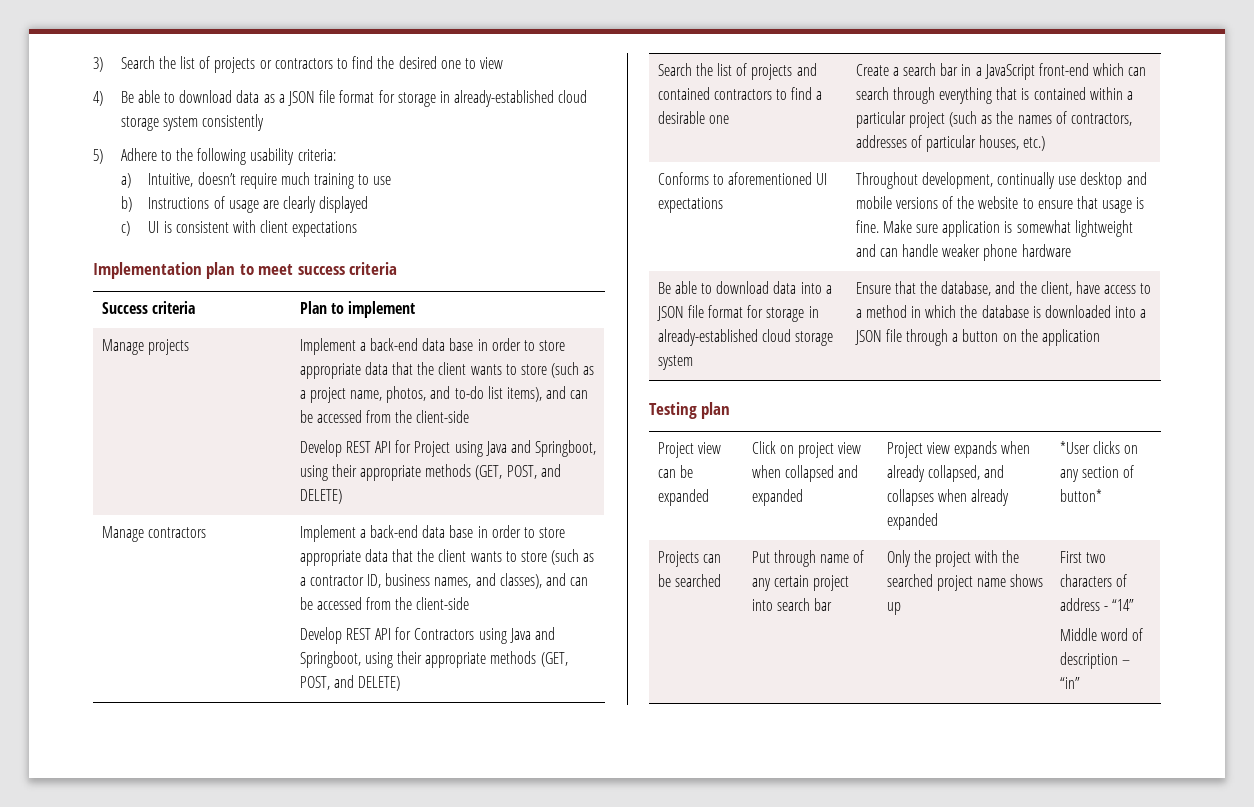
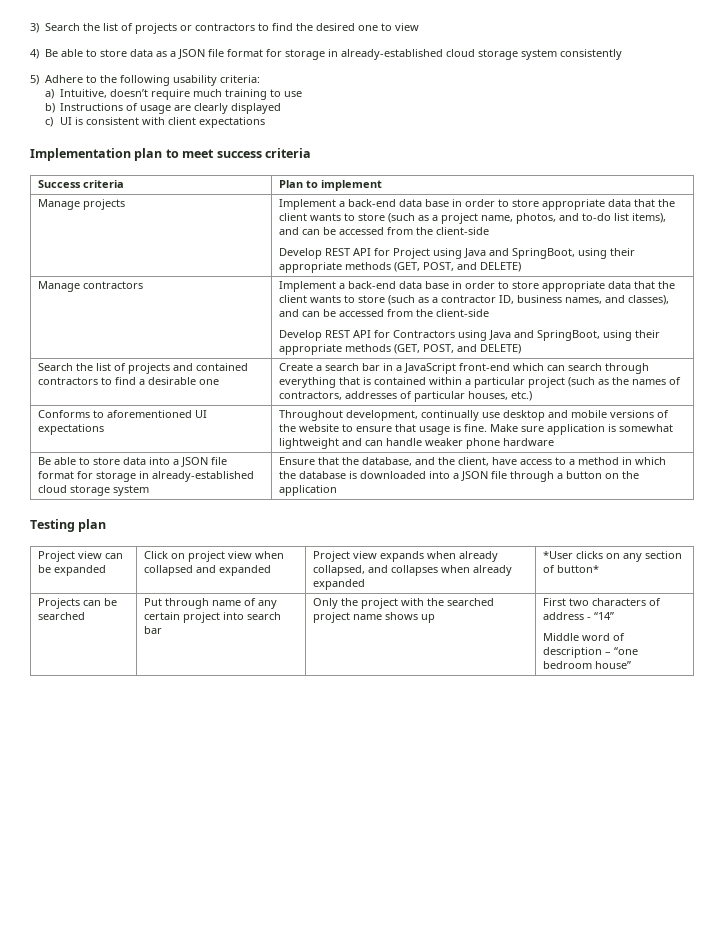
- 4) Be able to download data as a JSON file format for storage in already-established cloud storage system consistently
+ 4) Be able to store data as a JSON file format for storage in already-established cloud storage system consistently
- Develop REST API for Project using Java and Springboot, using their appropriate methods (GET, POST, and DELETE)
+ Develop REST API for Project using Java and SpringBoot, using their appropriate methods (GET, POST, and DELETE)
- Develop REST API for Contractors using Java and Springboot, using their appropriate methods (GET, POST, and DELETE)
+ Develop REST API for Contractors using Java and SpringBoot, using their appropriate methods (GET, POST, and DELETE)
- Be able to download data into a JSON file format for storage in already-established cloud storage system
+ Be able to store data into a JSON file format for storage in already-established cloud storage system
  Projects can be searched | Put through name of any certain project into search bar | Only the project with the searched project name shows up | First two characters of address - “14”
- Middle word of description – “in”
+ Middle word of description – “one bedroom house”

